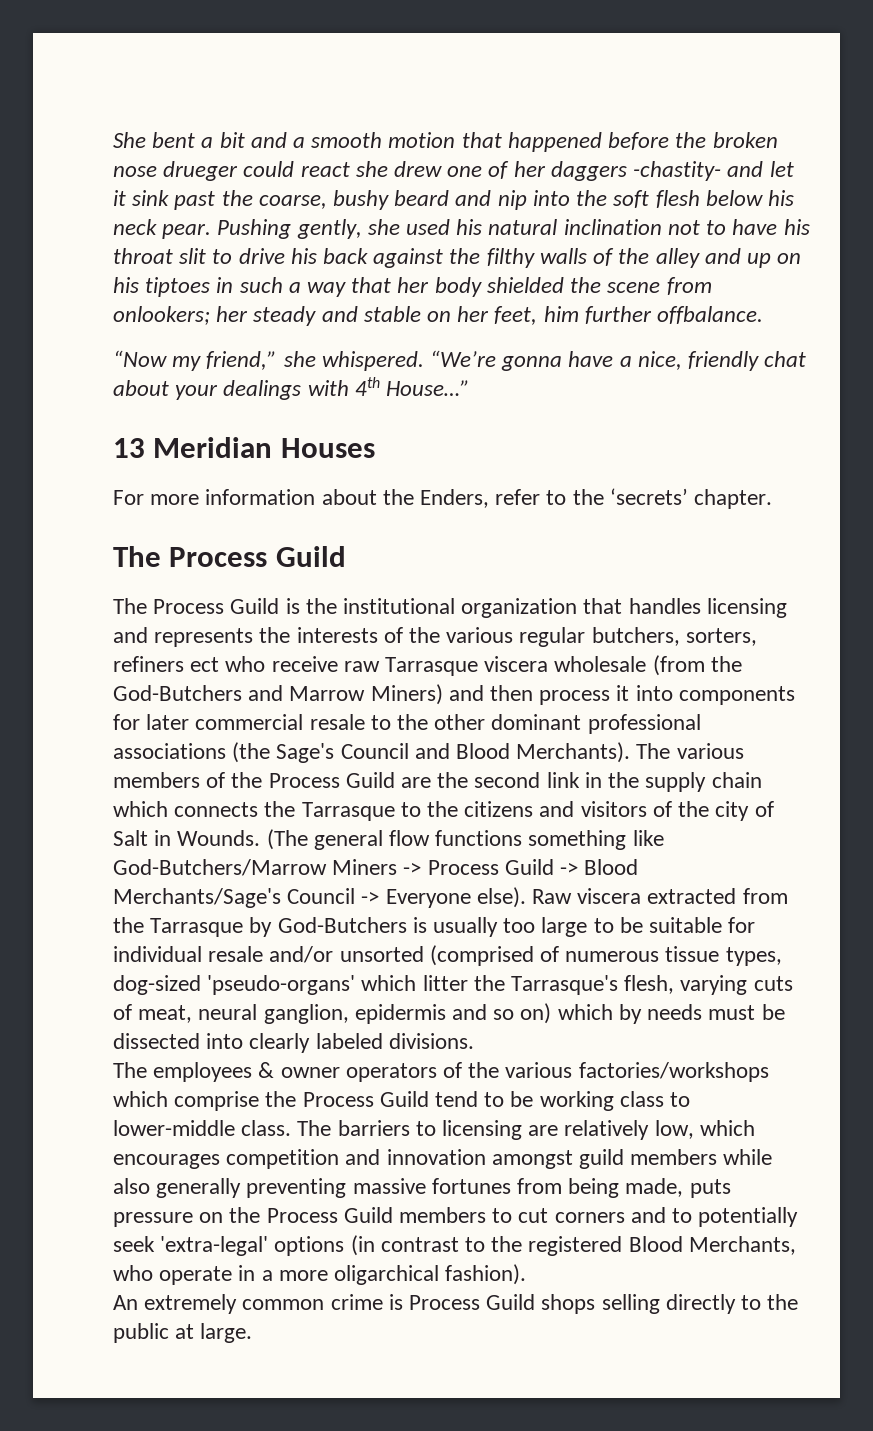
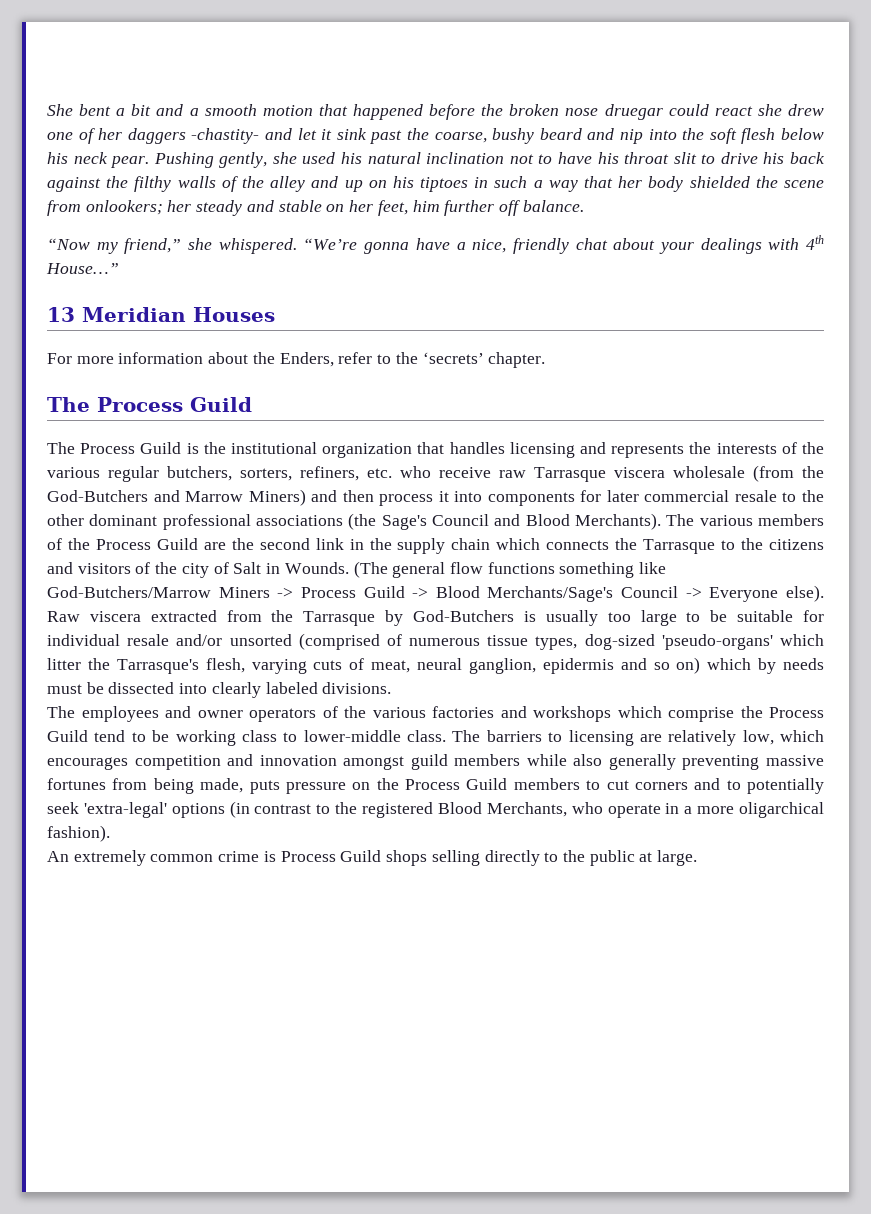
- She bent a bit and a smooth motion that happened before the broken nose drueger could react she drew one of her daggers -chastity- and let it sink past the coarse, bushy beard and nip into the soft flesh below his neck pear.
+ She bent a bit and a smooth motion that happened before the broken nose druegar could react she drew one of her daggers -chastity- and let it sink past the coarse, bushy beard and nip into the soft flesh below his neck pear.
- Pushing gently, she used his natural inclination not to have his throat slit to drive his back against the filthy walls of the alley and up on his tiptoes in such a way that her body shielded the scene from onlookers; her steady and stable on her feet, him further offbalance.
+ Pushing gently, she used his natural inclination not to have his throat slit to drive his back against the filthy walls of the alley and up on his tiptoes in such a way that her body shielded the scene from onlookers; her steady and stable on her feet, him further off balance.
- The Process Guild is the institutional organization that handles licensing and represents the interests of the various regular butchers, sorters, refiners ect who receive raw Tarrasque viscera wholesale (from the God-Butchers and Marrow Miners) and then process it into components for later commercial resale to the other dominant professional associations (the Sage's Council and Blood Merchants).
+ The Process Guild is the institutional organization that handles licensing and represents the interests of the various regular butchers, sorters, refiners, etc. who receive raw Tarrasque viscera wholesale (from the God-Butchers and Marrow Miners) and then process it into components for later commercial resale to the other dominant professional associations (the Sage's Council and Blood Merchants).
- The employees & owner operators of the various factories/workshops which comprise the Process Guild tend to be working class to lower-middle class.
+ The employees and owner operators of the various factories and workshops which comprise the Process Guild tend to be working class to lower-middle class.

